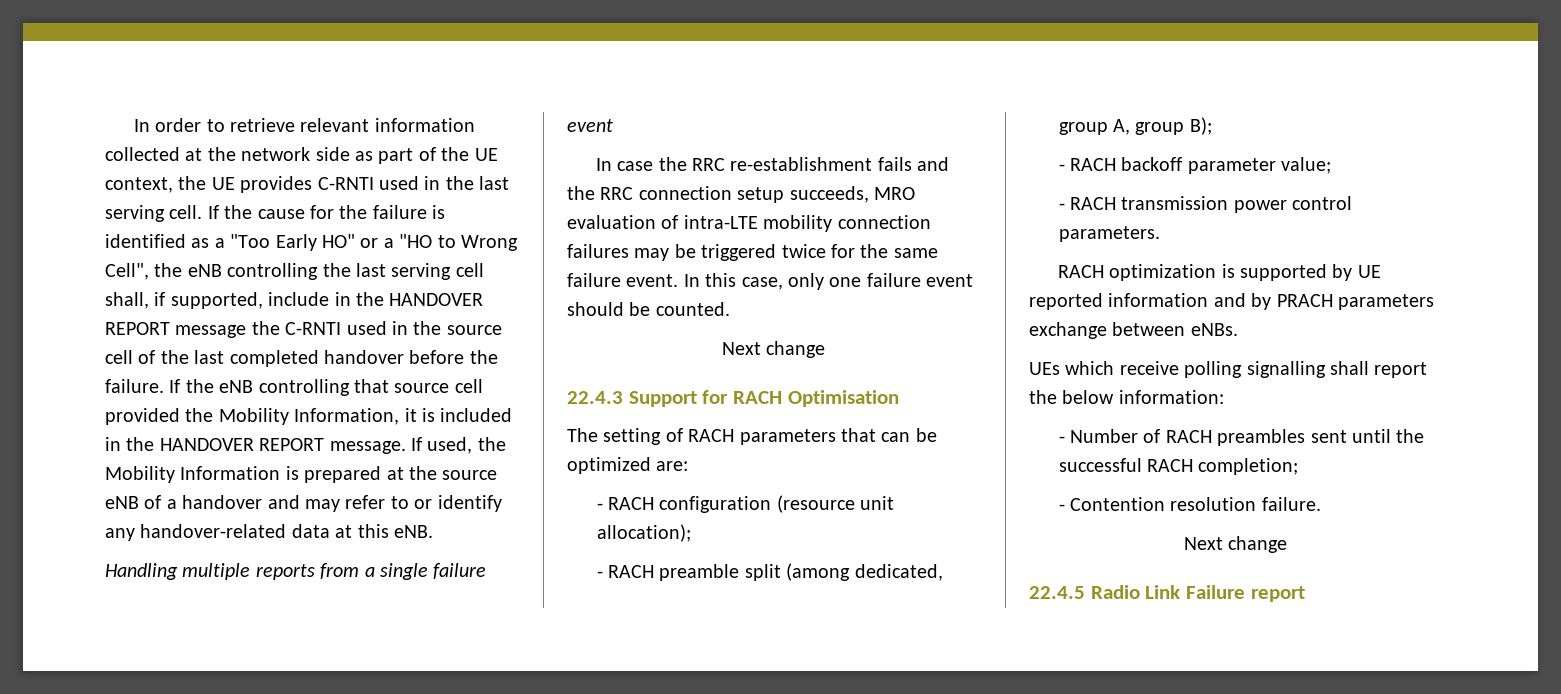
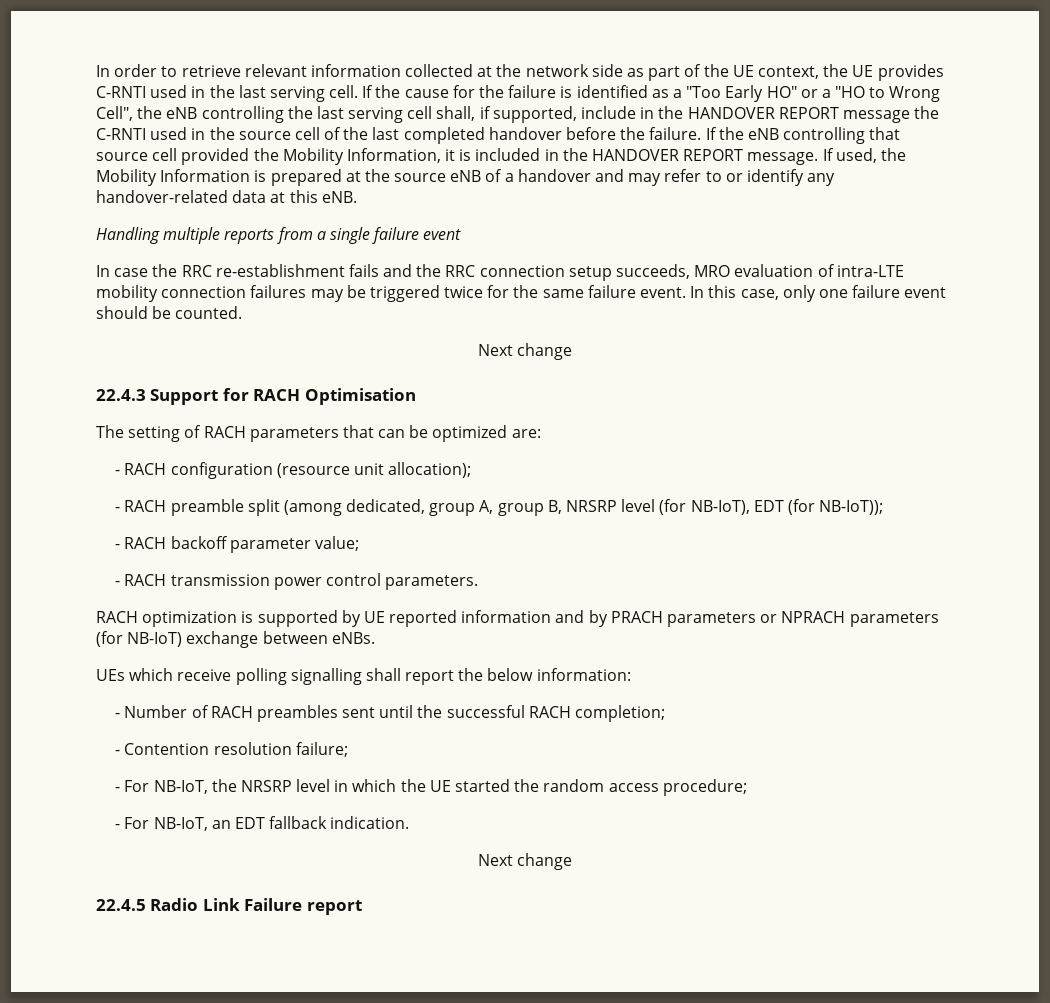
- - RACH preamble split (among dedicated, group A, group B);
+ - RACH preamble split (among dedicated, group A, group B, NRSRP level (for NB-IoT), EDT (for NB-IoT));
- RACH optimization is supported by UE reported information and by PRACH parameters exchange between eNBs.
+ RACH optimization is supported by UE reported information and by PRACH parameters or NPRACH parameters (for NB-IoT) exchange between eNBs.
- - Contention resolution failure.
+ - Contention resolution failure;
+ - For NB-IoT, the NRSRP level in which the UE started the random access procedure;
+ - For NB-IoT, an EDT fallback indication.

